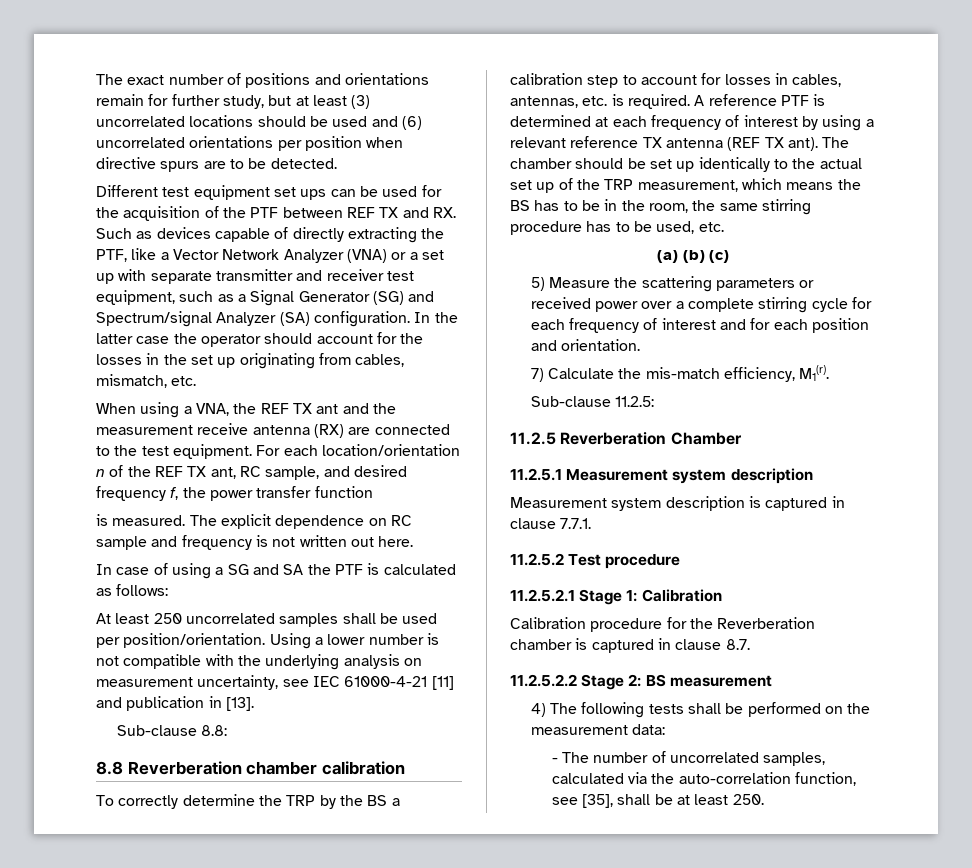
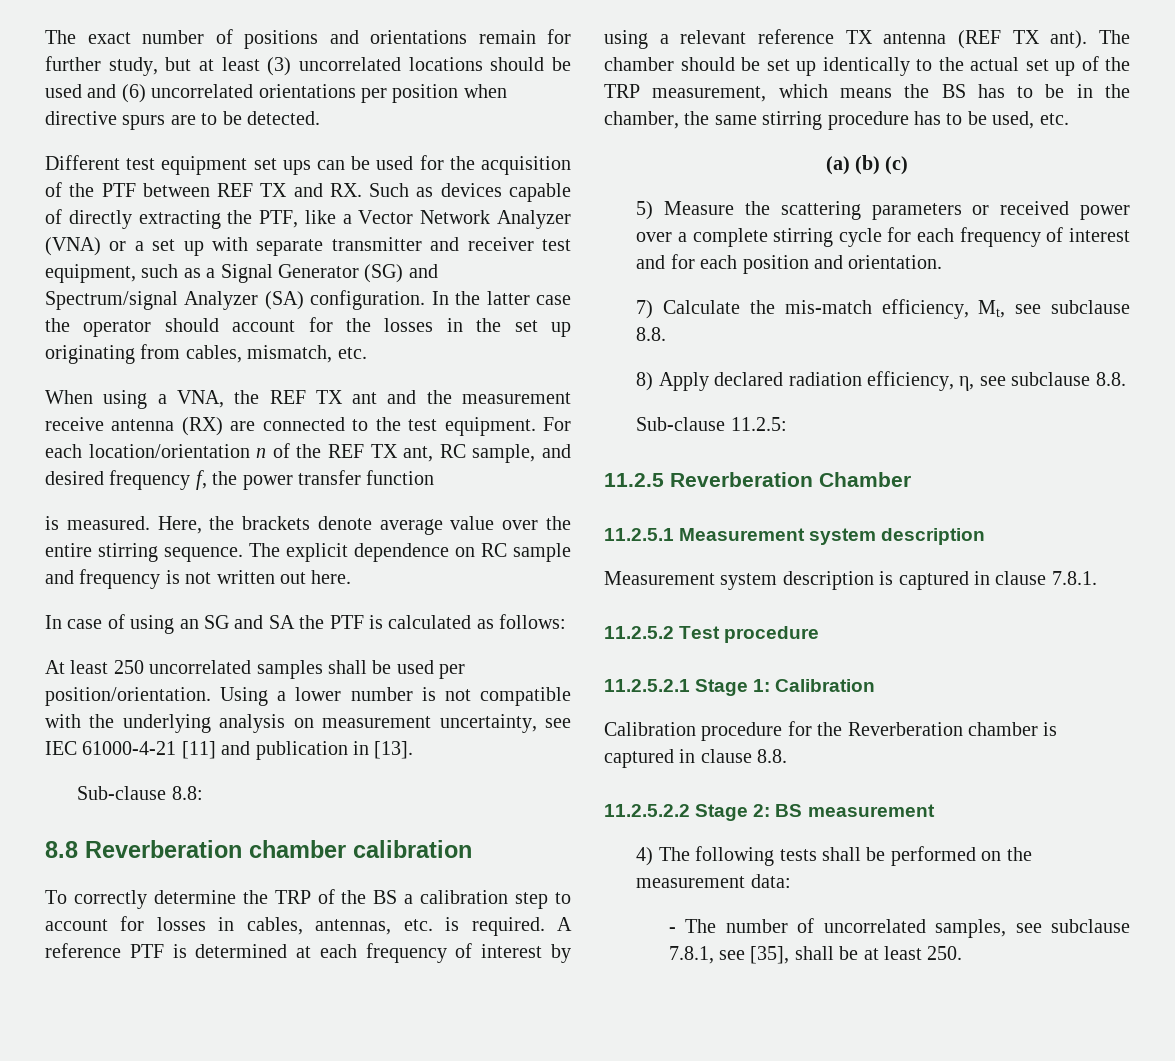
+ Here, the brackets denote average value over the entire stirring sequence.
- In case of using a SG and SA the PTF is calculated as follows:
+ In case of using an SG and SA the PTF is calculated as follows:
- To correctly determine the TRP by the BS a calibration step to account for losses in cables, antennas, etc. is required.
+ To correctly determine the TRP of the BS a calibration step to account for losses in cables, antennas, etc. is required.
- The chamber should be set up identically to the actual set up of the TRP measurement, which means the BS has to be in the room, the same stirring procedure has to be used, etc.
+ The chamber should be set up identically to the actual set up of the TRP measurement, which means the BS has to be in the chamber, the same stirring procedure has to be used, etc.
- 7) Calculate the mis-match efficiency, M1(r).
+ 7) Calculate the mis-match efficiency, Mt, see subclause 8.8.
+ 8) Apply declared radiation efficiency, η, see subclause 8.8.
- Measurement system description is captured in clause 7.7.1.
+ Measurement system description is captured in clause 7.8.1.
- Calibration procedure for the Reverberation chamber is captured in clause 8.7.
+ Calibration procedure for the Reverberation chamber is captured in clause 8.8.
- - The number of uncorrelated samples, calculated via the auto-correlation function, see [35], shall be at least 250.
+ - The number of uncorrelated samples, see subclause 7.8.1, see [35], shall be at least 250.

